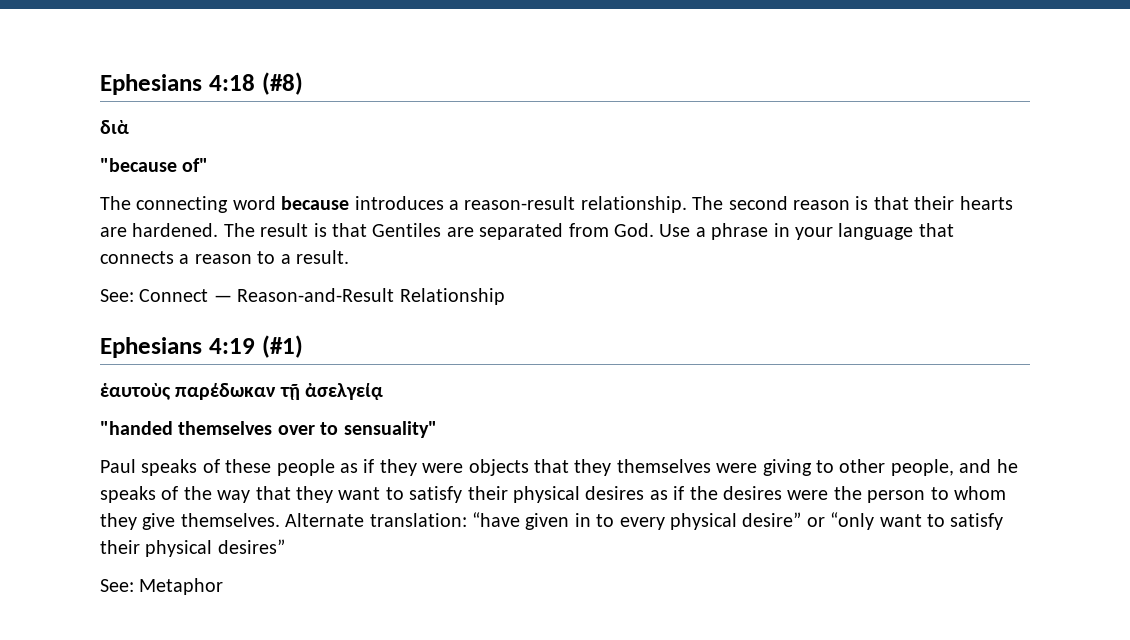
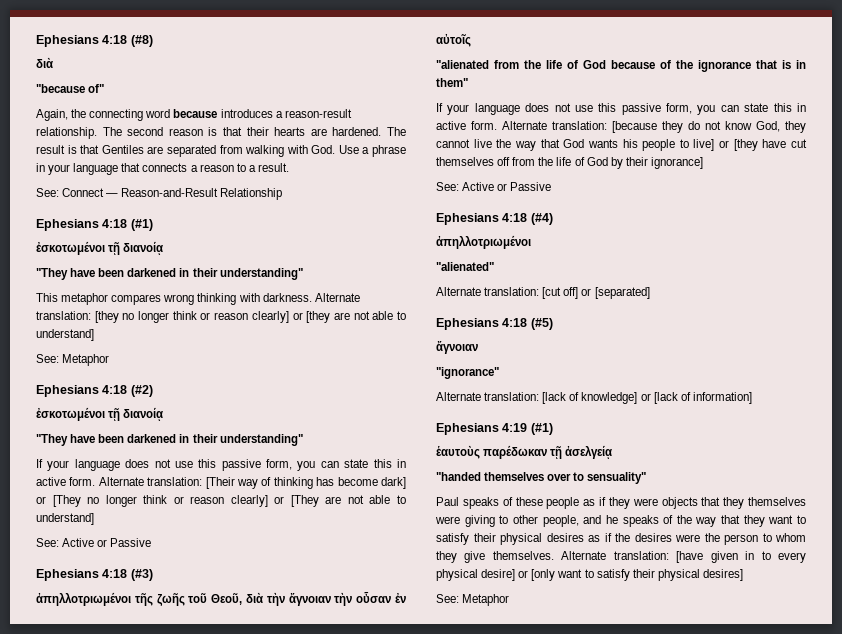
- The connecting word because introduces a reason-result relationship.
+ Again, the connecting word because introduces a reason-result relationship.
- The result is that Gentiles are separated from God. Use a phrase in your language that connects a reason to a result.
+ The result is that Gentiles are separated from walking with God. Use a phrase in your language that connects a reason to a result.
+ Ephesians 4:18 (#1)
+ ἐσκοτωμένοι τῇ διανοίᾳ
+ "They have been darkened in their understanding"
+ This metaphor compares wrong thinking with darkness. Alternate translation: [they no longer think or reason clearly] or [they are not able to understand]
+ See: Metaphor
+ Ephesians 4:18 (#2)
+ ἐσκοτωμένοι τῇ διανοίᾳ
+ "They have been darkened in their understanding"
+ If your language does not use this passive form, you can state this in active form. Alternate translation: [Their way of thinking has become dark] or [They no longer think or reason clearly] or [They are not able to understand]
+ See: Active or Passive
+ Ephesians 4:18 (#3)
+ ἀπηλλοτριωμένοι τῆς ζωῆς τοῦ Θεοῦ, διὰ τὴν ἄγνοιαν τὴν οὖσαν ἐν αὐτοῖς
+ "alienated from the life of God because of the ignorance that is in them"
+ If your language does not use this passive form, you can state this in active form. Alternate translation: [because they do not know God, they cannot live the way that God wants his people to live] or [they have cut themselves off from the life of God by their ignorance]
+ See: Active or Passive
+ Ephesians 4:18 (#4)
+ ἀπηλλοτριωμένοι
+ "alienated"
+ Alternate translation: [cut off] or [separated]
+ Ephesians 4:18 (#5)
+ ἄγνοιαν
+ "ignorance"
+ Alternate translation: [lack of knowledge] or [lack of information]
- Alternate translation: “have given in to every physical desire” or “only want to satisfy their physical desires”
+ Alternate translation: [have given in to every physical desire] or [only want to satisfy their physical desires]

